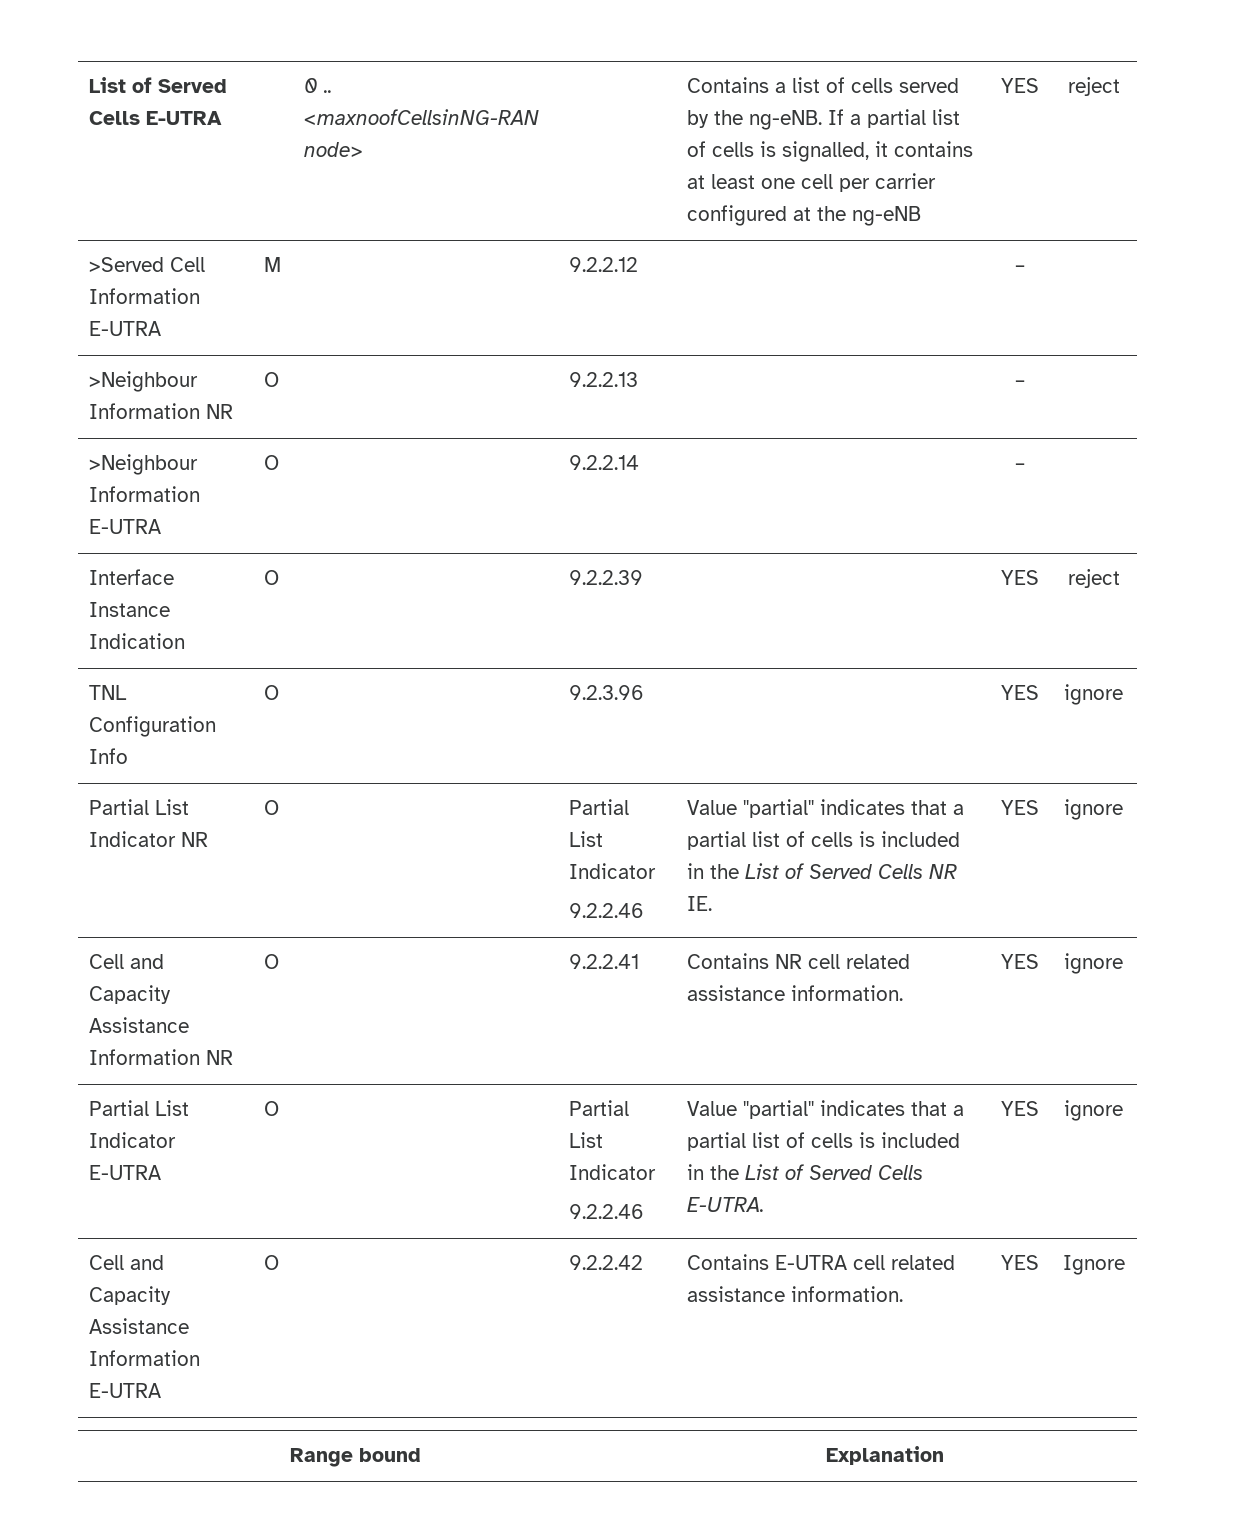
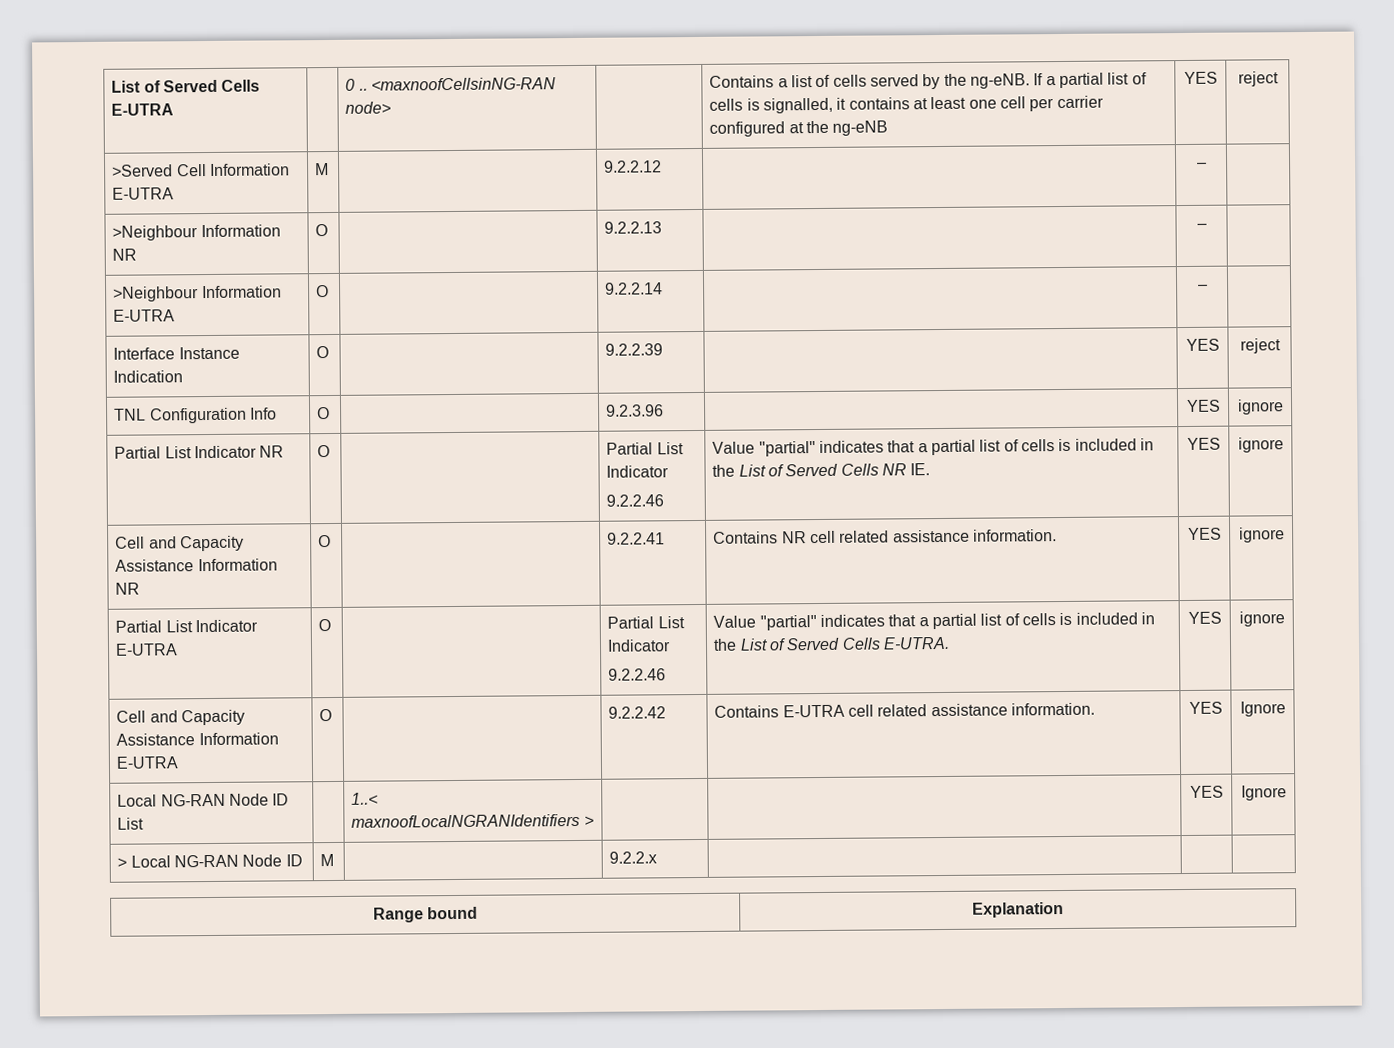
+ Local NG-RAN Node ID List | | 1..< maxnoofLocalNGRANIdentifiers > | | | YES | Ignore
+ > Local NG-RAN Node ID | M | | 9.2.2.x | | |

